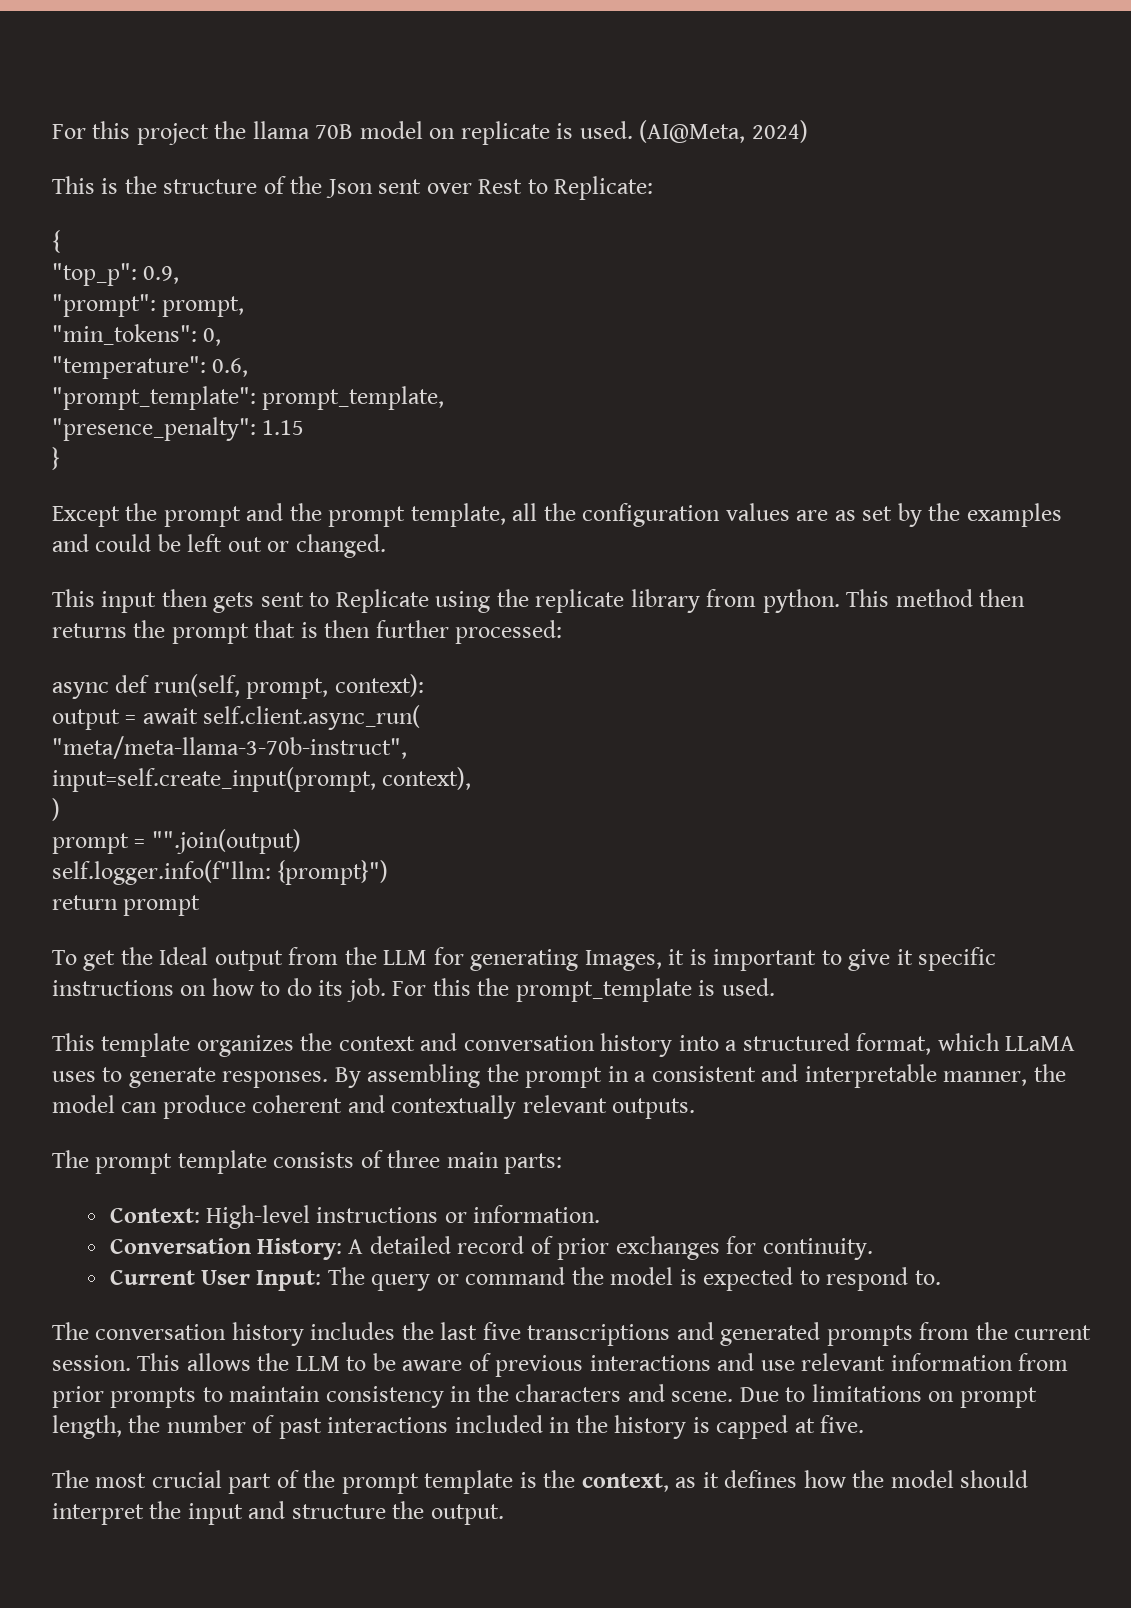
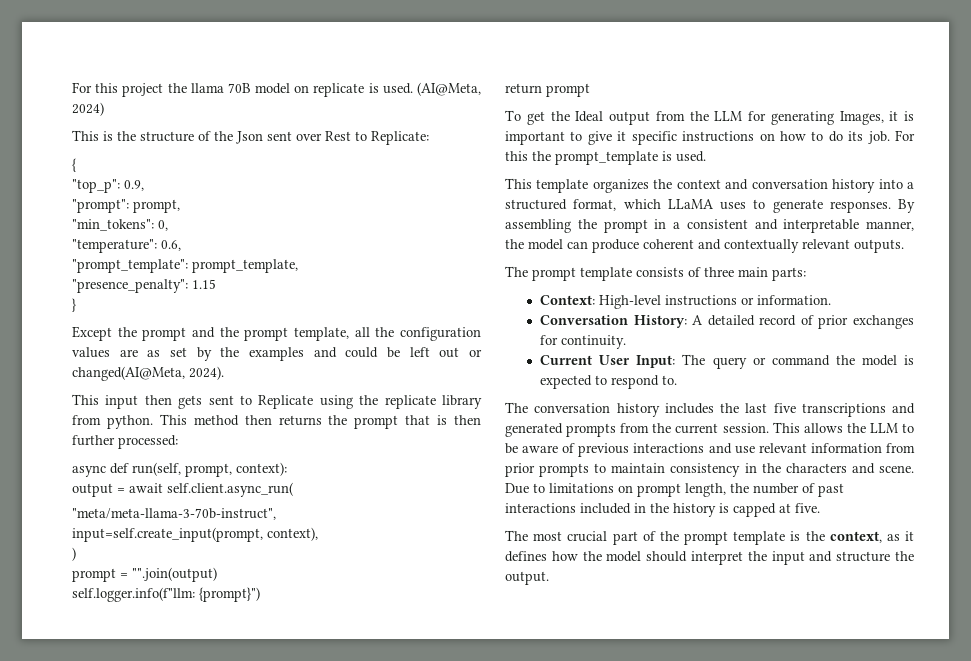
- Except the prompt and the prompt template, all the configuration values are as set by the examples and could be left out or changed.
+ Except the prompt and the prompt template, all the configuration values are as set by the examples and could be left out or changed(AI@Meta, 2024).

